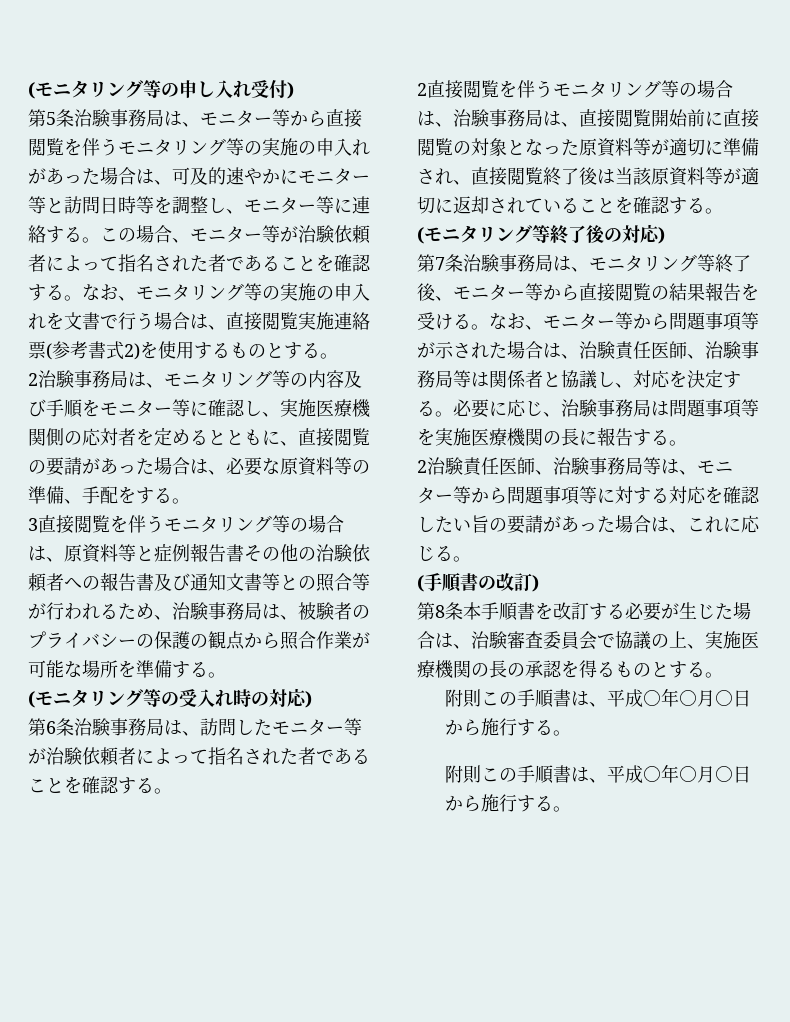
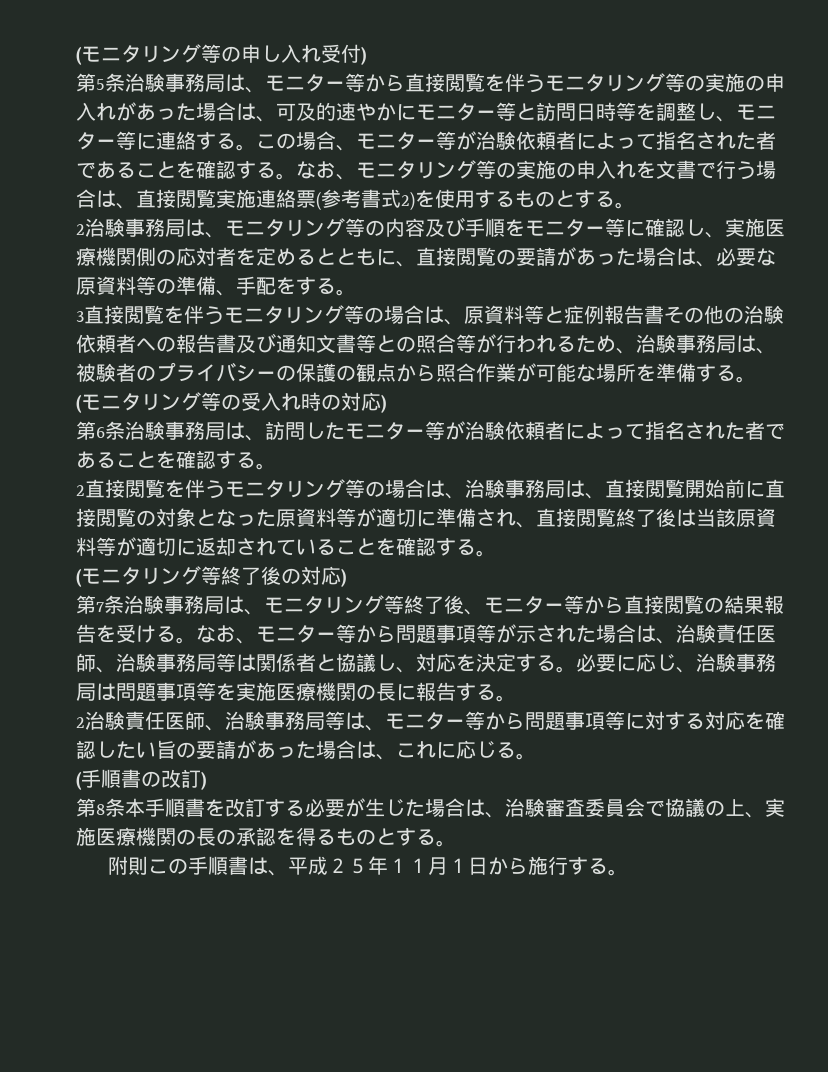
  第8条本手順書を改訂する必要が生じた場合は、治験審査委員会で協議の上、実施医療機関の長の承認を得るものとする。
- 附則この手順書は、平成○年○月○日から施行する。
- 附則この手順書は、平成○年○月○日から施行する。
+ 附則この手順書は、平成２５年１１月１日から施行する。

